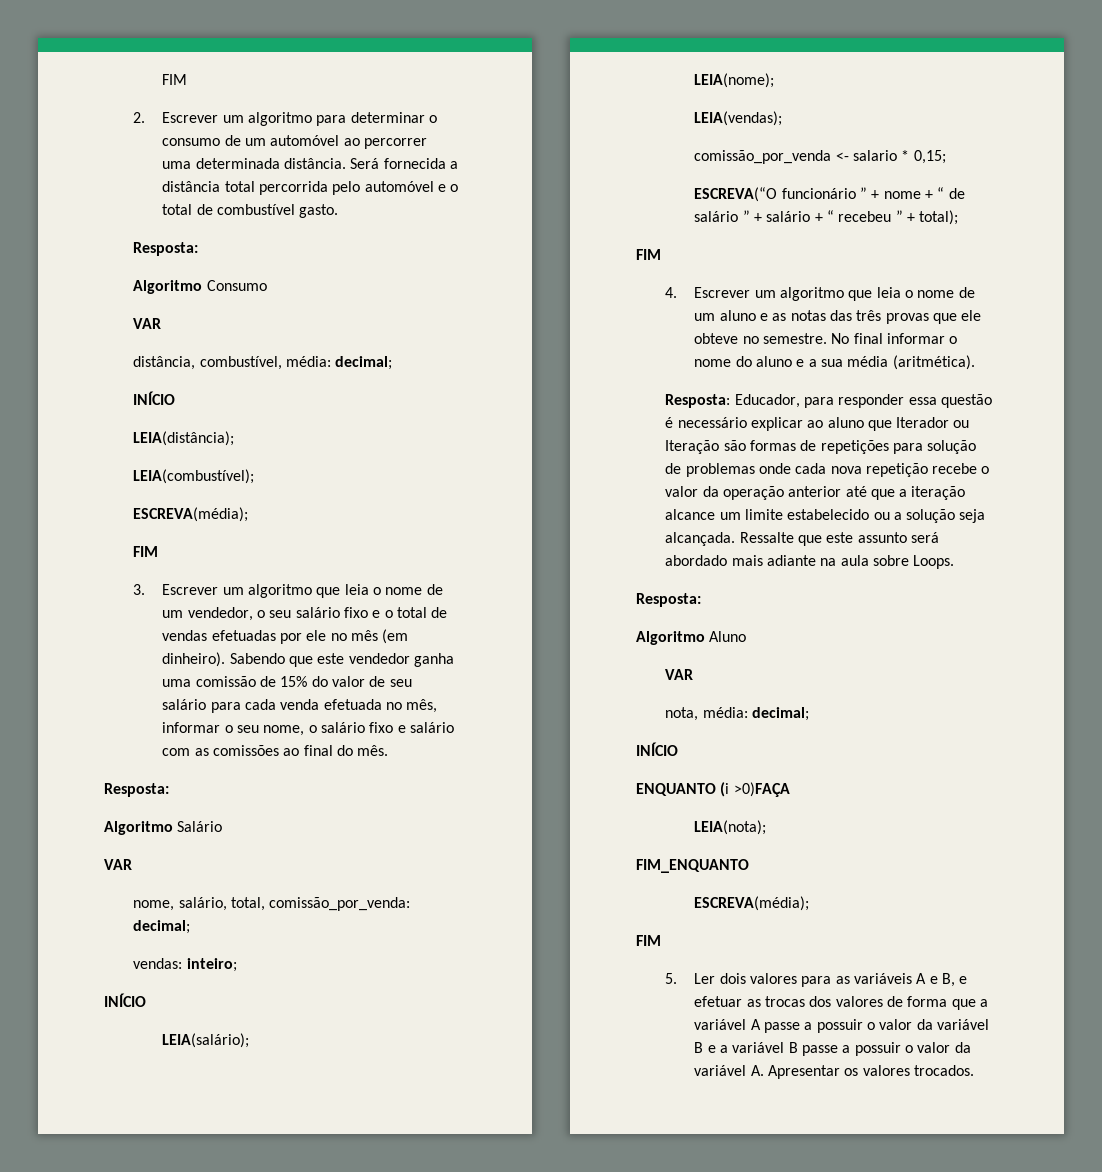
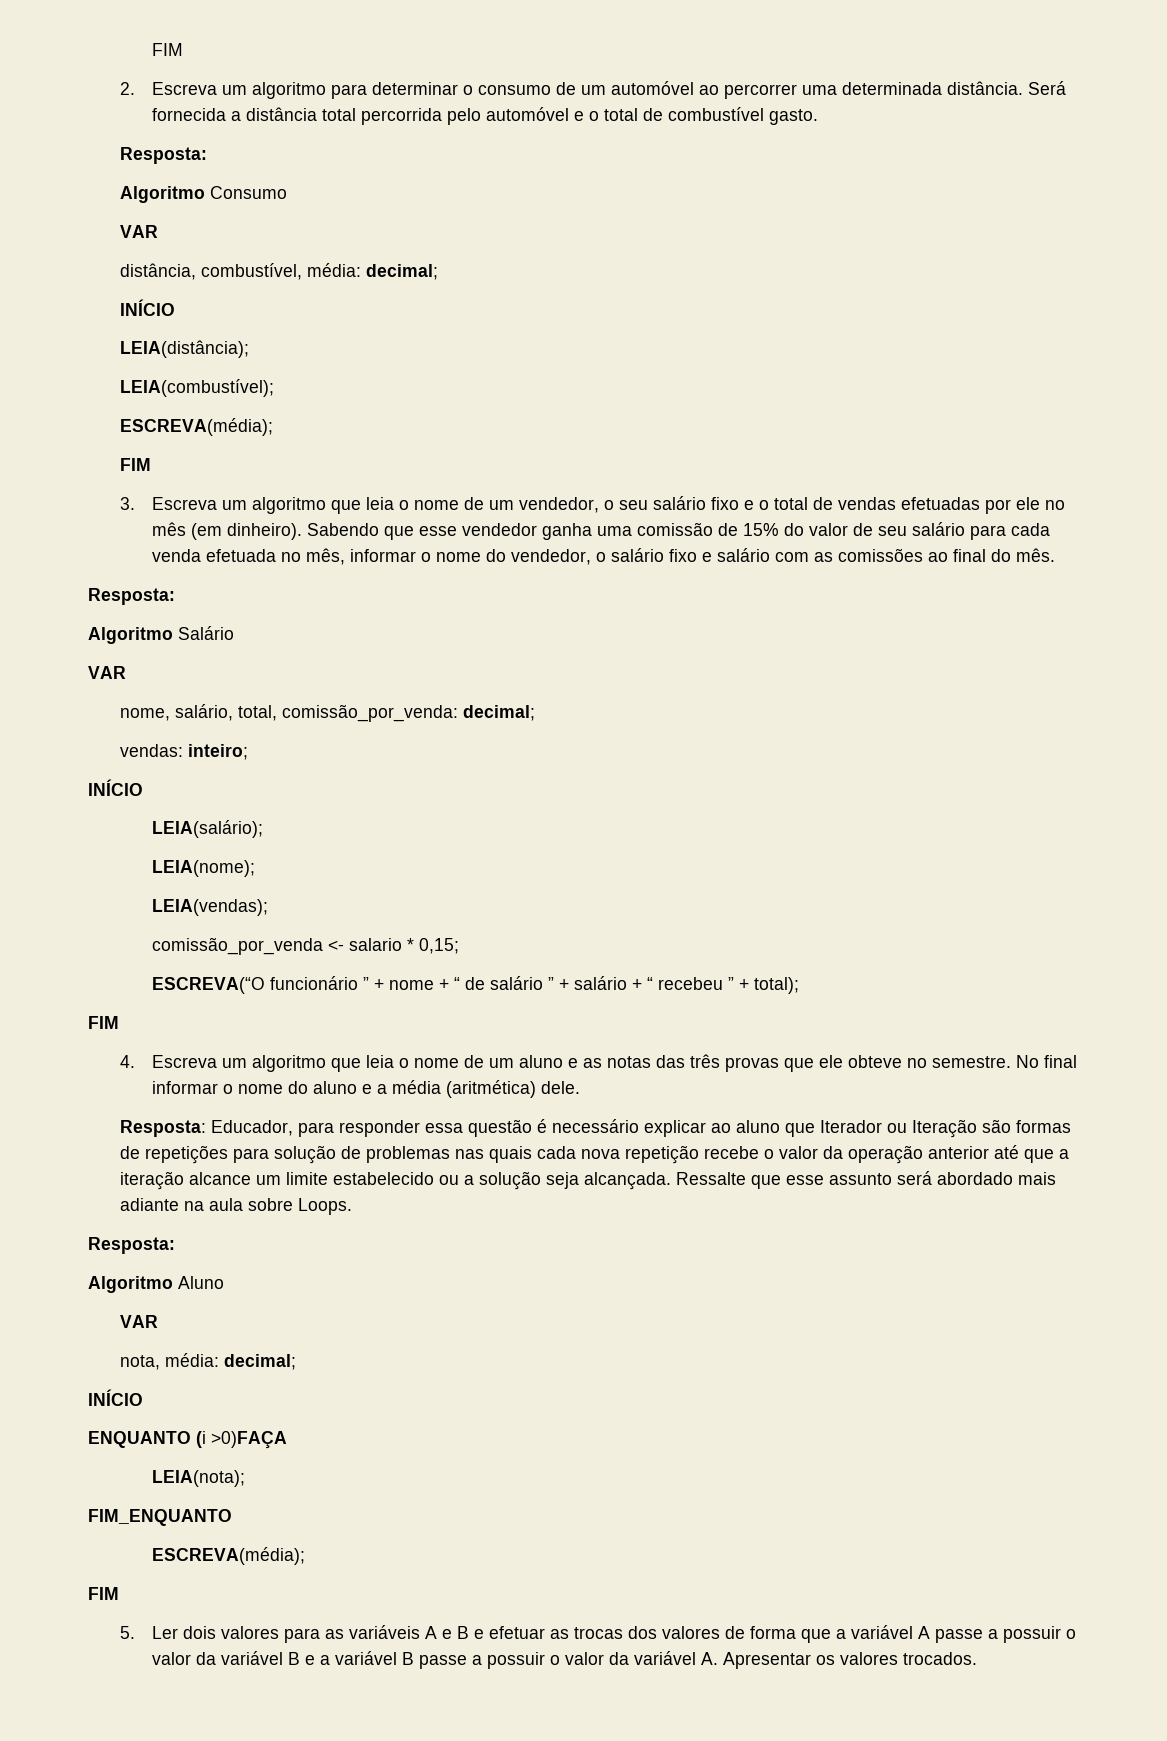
- 2. Escrever um algoritmo para determinar o consumo de um automóvel ao percorrer uma determinada distância.
+ 2. Escreva um algoritmo para determinar o consumo de um automóvel ao percorrer uma determinada distância.
- 3. Escrever um algoritmo que leia o nome de um vendedor, o seu salário fixo e o total de vendas efetuadas por ele no mês (em dinheiro).
+ 3. Escreva um algoritmo que leia o nome de um vendedor, o seu salário fixo e o total de vendas efetuadas por ele no mês (em dinheiro).
- Sabendo que este vendedor ganha uma comissão de 15% do valor de seu salário para cada venda efetuada no mês, informar o seu nome, o salário fixo e salário com as comissões ao final do mês.
+ Sabendo que esse vendedor ganha uma comissão de 15% do valor de seu salário para cada venda efetuada no mês, informar o nome do vendedor, o salário fixo e salário com as comissões ao final do mês.
- 4. Escrever um algoritmo que leia o nome de um aluno e as notas das três provas que ele obteve no semestre.
+ 4. Escreva um algoritmo que leia o nome de um aluno e as notas das três provas que ele obteve no semestre.
- No final informar o nome do aluno e a sua média (aritmética).
+ No final informar o nome do aluno e a média (aritmética) dele.
- Resposta: Educador, para responder essa questão é necessário explicar ao aluno que Iterador ou Iteração são formas de repetições para solução de problemas onde cada nova repetição recebe o valor da operação anterior até que a iteração alcance um limite estabelecido ou a solução seja alcançada.
+ Resposta: Educador, para responder essa questão é necessário explicar ao aluno que Iterador ou Iteração são formas de repetições para solução de problemas nas quais cada nova repetição recebe o valor da operação anterior até que a iteração alcance um limite estabelecido ou a solução seja alcançada.
- Ressalte que este assunto será abordado mais adiante na aula sobre Loops.
+ Ressalte que esse assunto será abordado mais adiante na aula sobre Loops.
- 5. Ler dois valores para as variáveis A e B, e efetuar as trocas dos valores de forma que a variável A passe a possuir o valor da variável B e a variável B passe a possuir o valor da variável A. Apresentar os valores trocados.
+ 5. Ler dois valores para as variáveis A e B e efetuar as trocas dos valores de forma que a variável A passe a possuir o valor da variável B e a variável B passe a possuir o valor da variável A. Apresentar os valores trocados.

